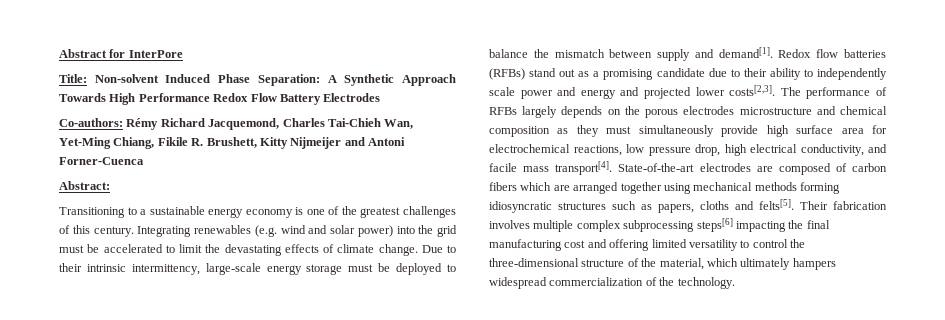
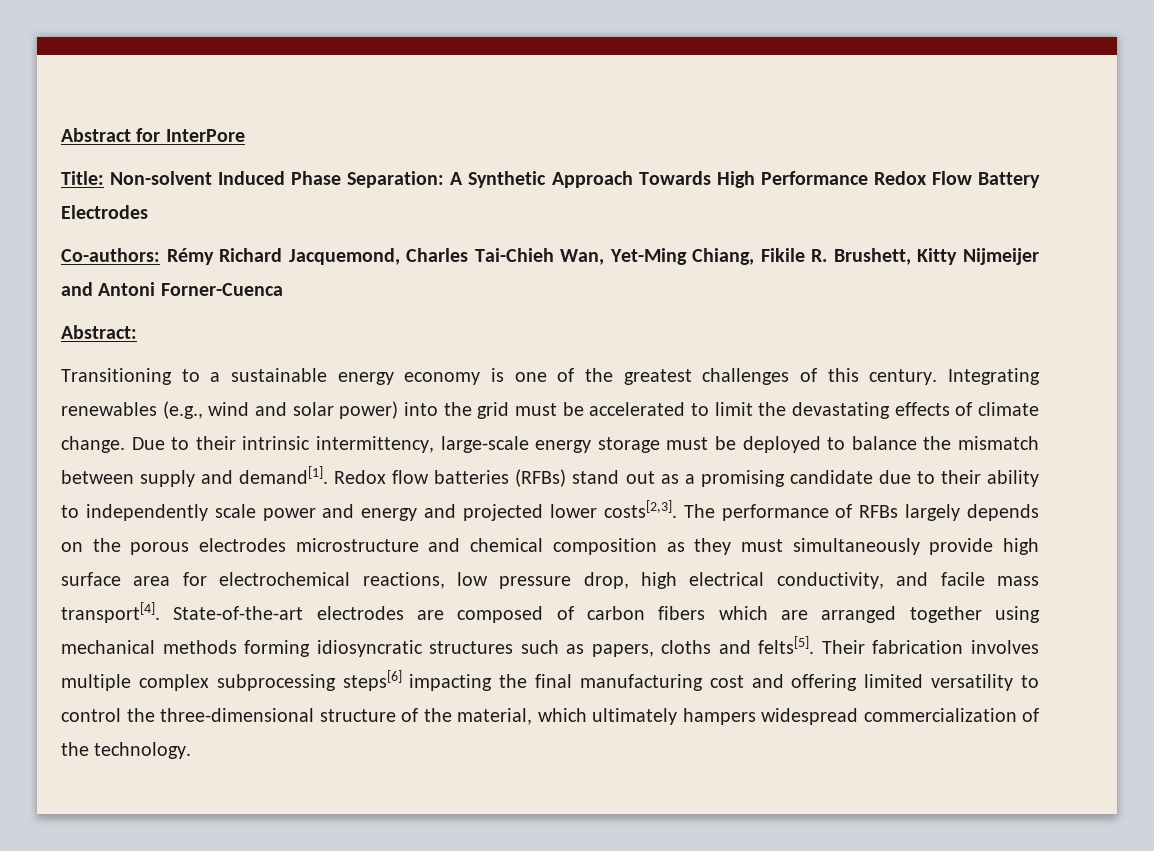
- Integrating renewables (e.g. wind and solar power) into the grid must be accelerated to limit the devastating effects of climate change.
+ Integrating renewables (e.g., wind and solar power) into the grid must be accelerated to limit the devastating effects of climate change.

